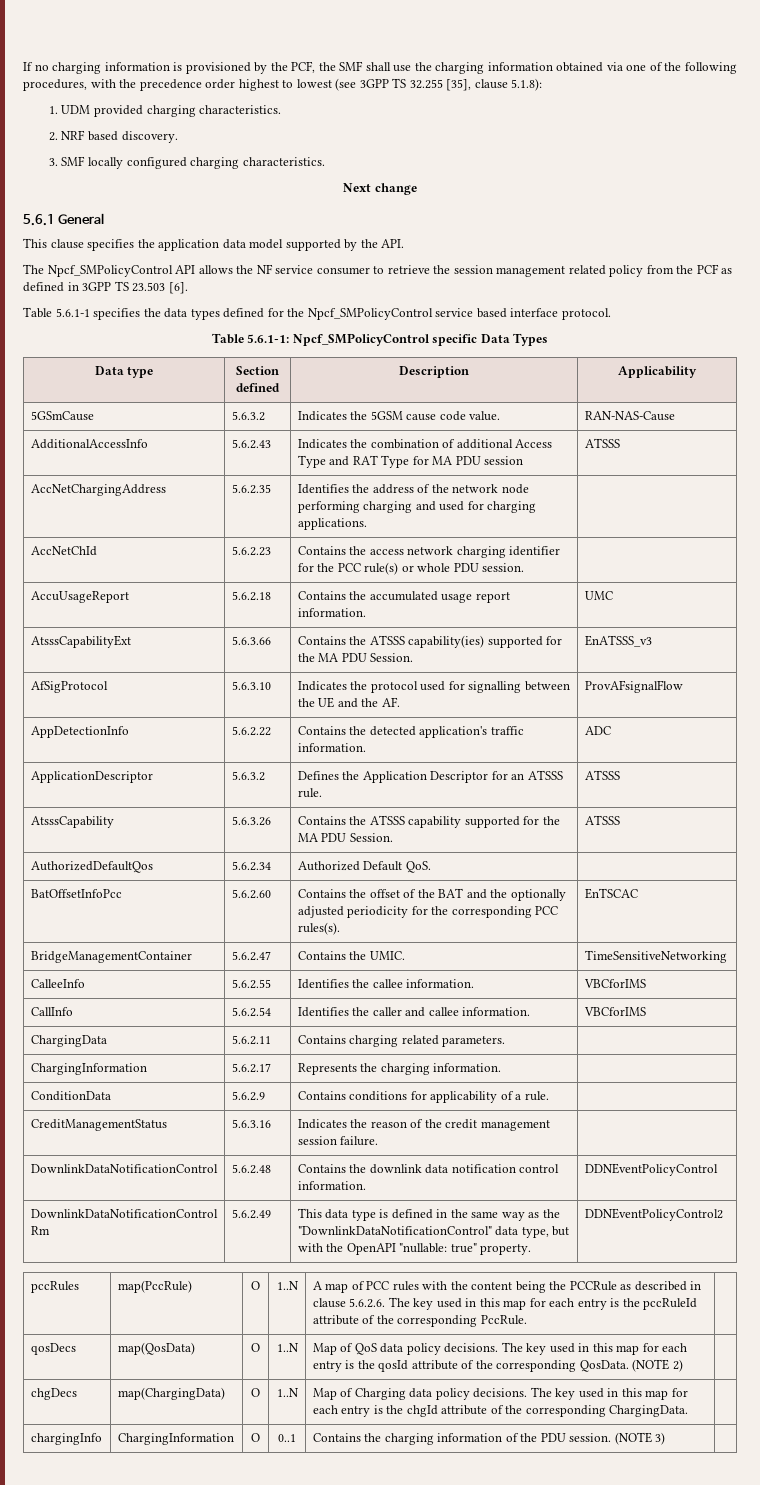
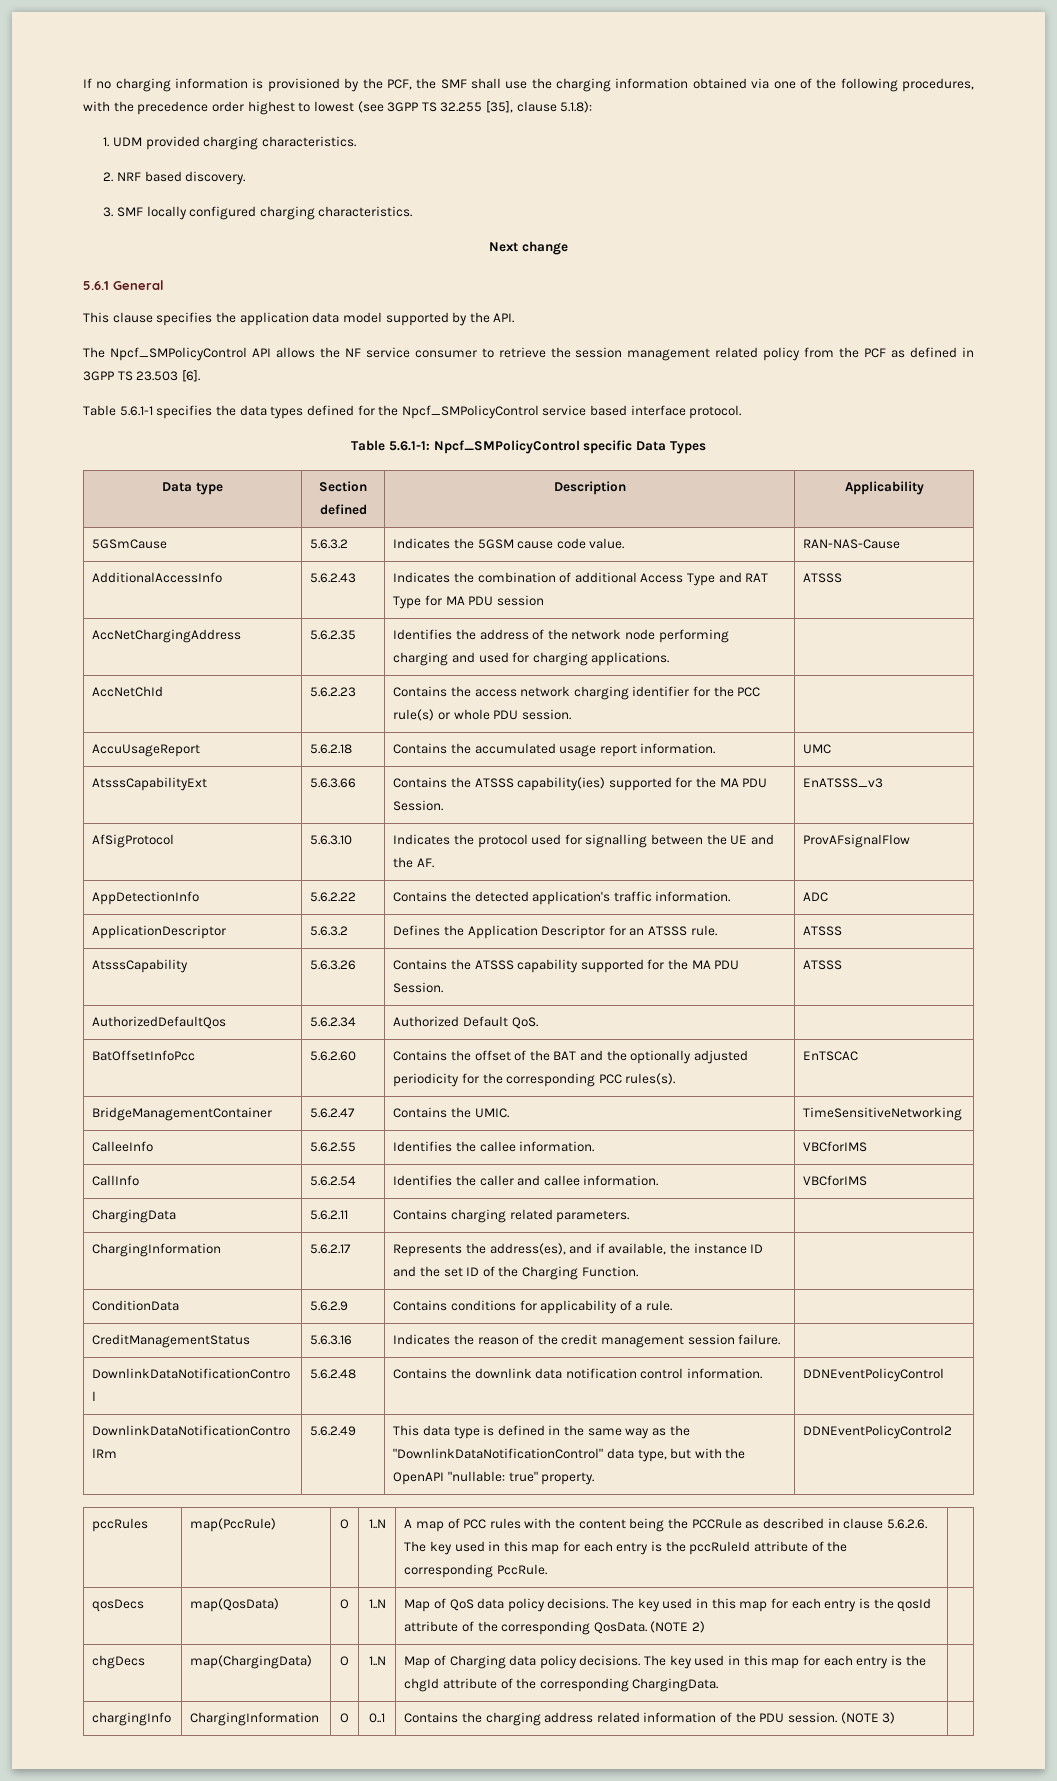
- ChargingInformation | 5.6.2.17 | Represents the charging information. |
+ ChargingInformation | 5.6.2.17 | Represents the address(es), and if available, the instance ID and the set ID of the Charging Function. |
- chargingInfo | ChargingInformation | O | 0..1 | Contains the charging information of the PDU session. (NOTE 3) |
+ chargingInfo | ChargingInformation | O | 0..1 | Contains the charging address related information of the PDU session. (NOTE 3) |

